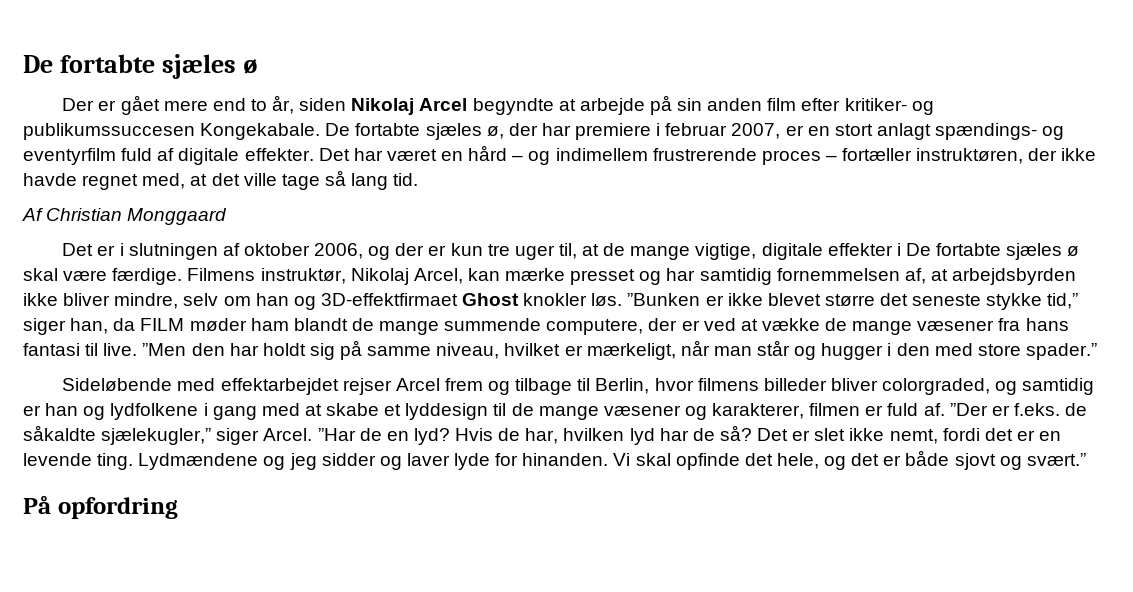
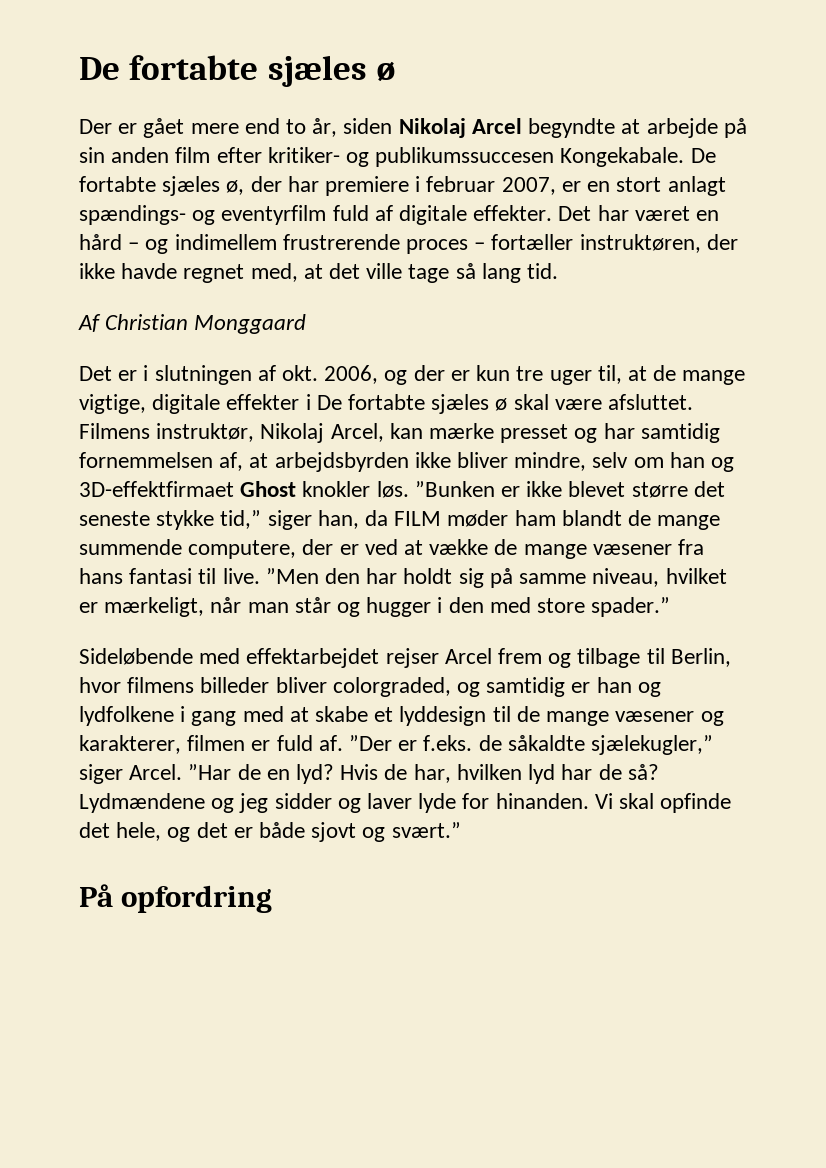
- Det er i slutningen af oktober 2006, og der er kun tre uger til, at de mange vigtige, digitale effekter i De fortabte sjæles ø skal være færdige.
+ Det er i slutningen af okt. 2006, og der er kun tre uger til, at de mange vigtige, digitale effekter i De fortabte sjæles ø skal være afsluttet.
- Det er slet ikke nemt, fordi det er en levende ting.

